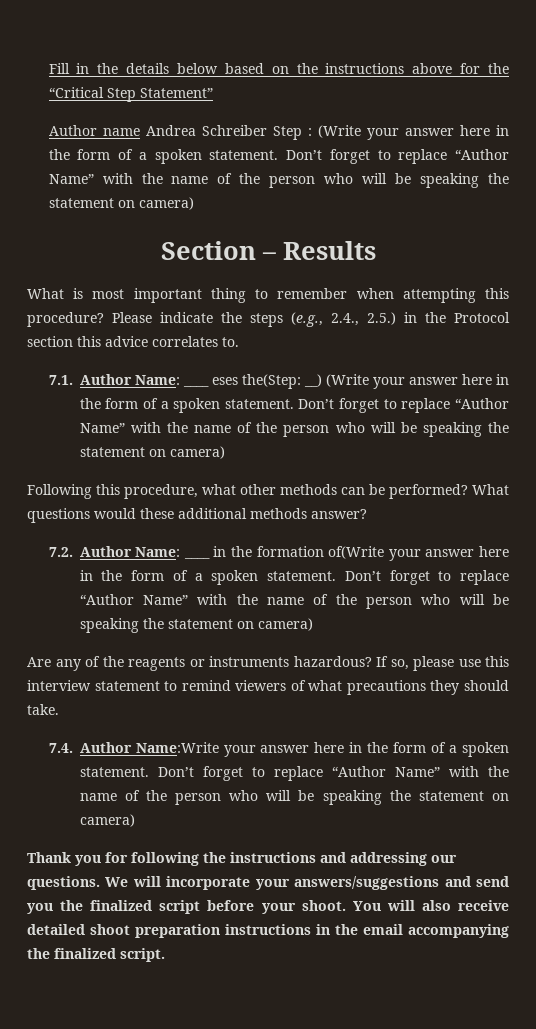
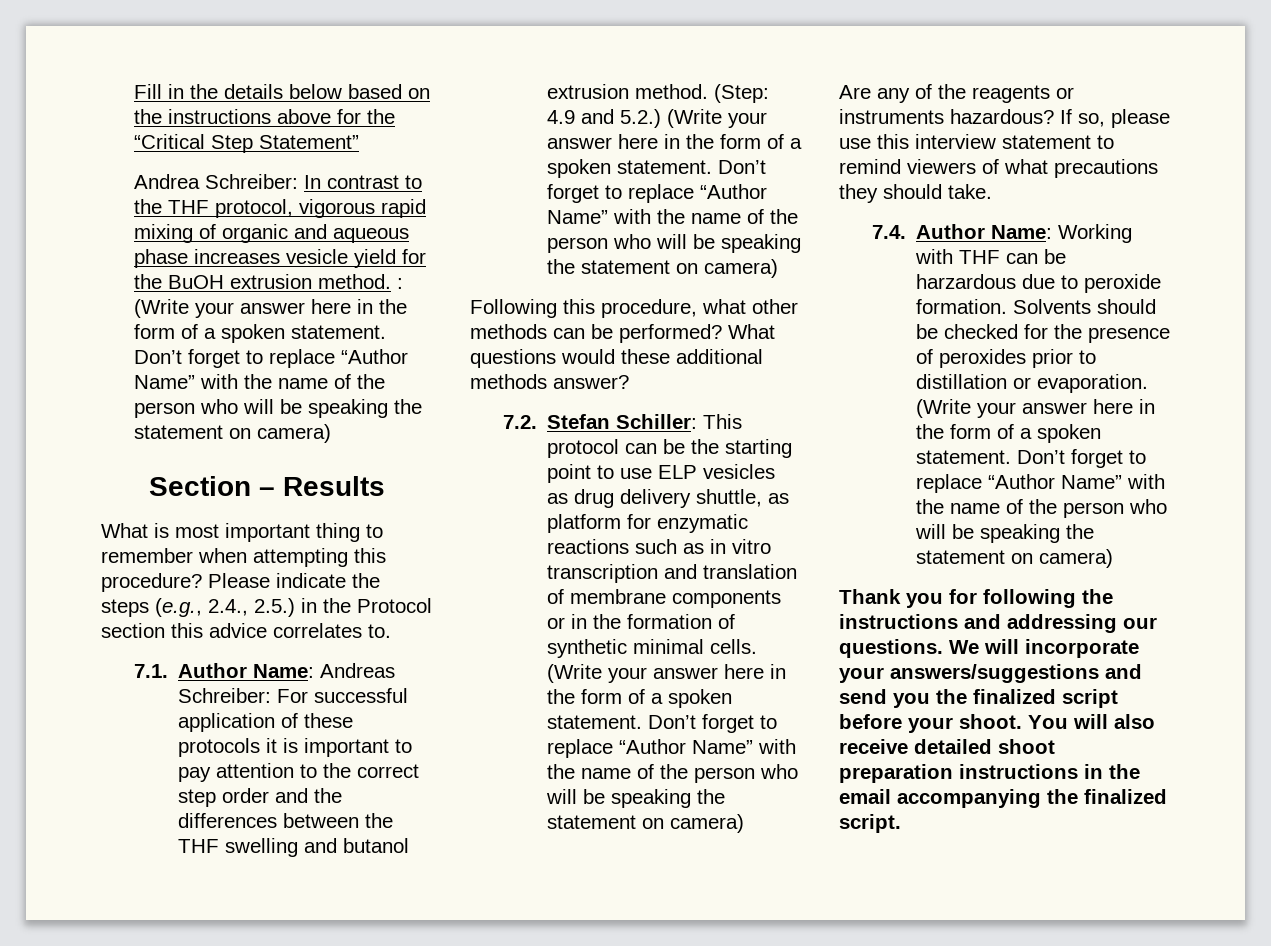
- Author name Andrea Schreiber Step : (Write your answer here in the form of a spoken statement.
+ Andrea Schreiber: In contrast to the THF protocol, vigorous rapid mixing of organic and aqueous phase increases vesicle yield for the BuOH extrusion method. : (Write your answer here in the form of a spoken statement.
- 7.1. Author Name: ____ eses the(Step: __) (Write your answer here in the form of a spoken statement.
+ 7.1. Author Name: Andreas Schreiber: For successful application of these protocols it is important to pay attention to the correct step order and the differences between the THF swelling and butanol extrusion method. (Step: 4.9 and 5.2.) (Write your answer here in the form of a spoken statement.
- 7.2. Author Name: ____ in the formation of(Write your answer here in the form of a spoken statement.
+ 7.2. Stefan Schiller: This protocol can be the starting point to use ELP vesicles as drug delivery shuttle, as platform for enzymatic reactions such as in vitro transcription and translation of membrane components or in the formation of synthetic minimal cells. (Write your answer here in the form of a spoken statement.
- 7.4. Author Name:Write your answer here in the form of a spoken statement.
+ 7.4. Author Name: Working with THF can be harzardous due to peroxide formation. Solvents should be checked for the presence of peroxides prior to distillation or evaporation. (Write your answer here in the form of a spoken statement.

